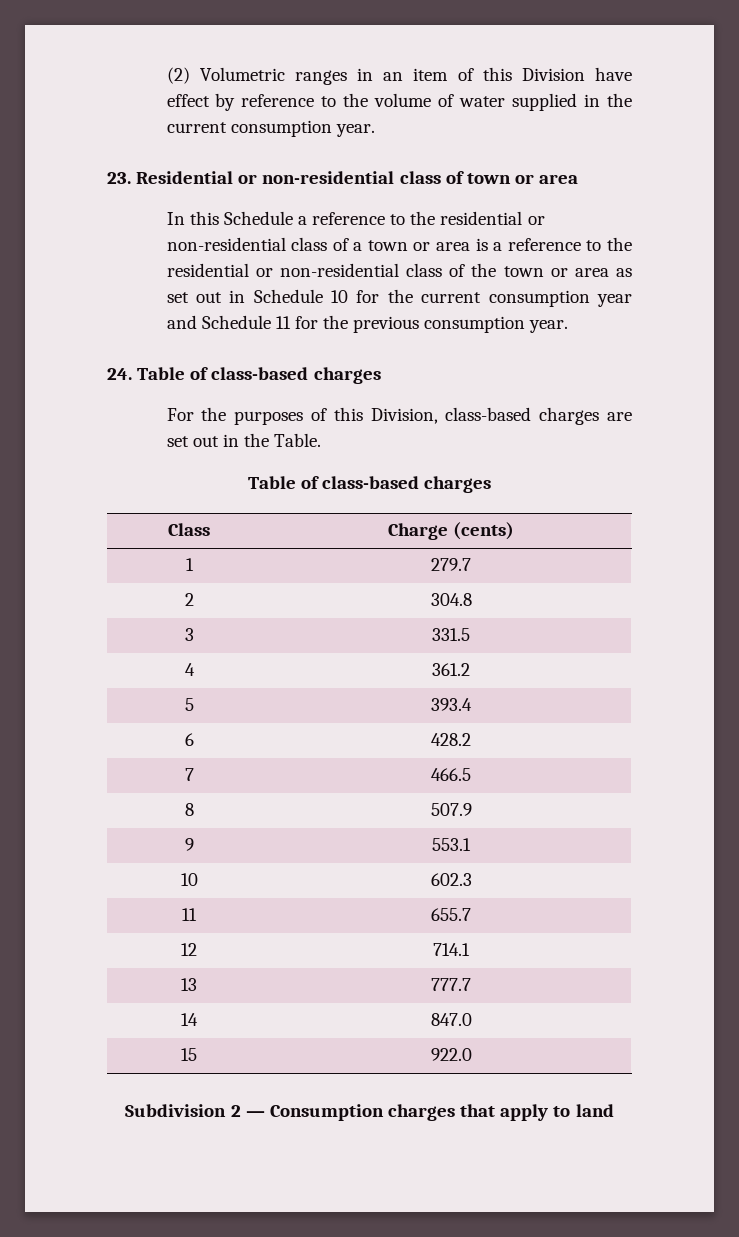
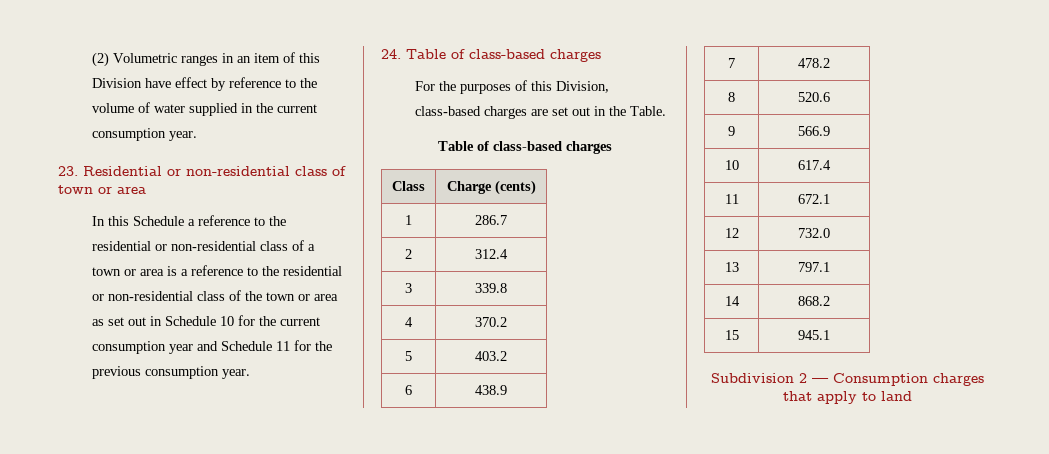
- 1 | 279.7
+ 1 | 286.7
- 2 | 304.8
+ 2 | 312.4
- 3 | 331.5
+ 3 | 339.8
- 4 | 361.2
+ 4 | 370.2
- 5 | 393.4
+ 5 | 403.2
- 6 | 428.2
+ 6 | 438.9
- 7 | 466.5
+ 7 | 478.2
- 8 | 507.9
+ 8 | 520.6
- 9 | 553.1
+ 9 | 566.9
- 10 | 602.3
+ 10 | 617.4
- 11 | 655.7
+ 11 | 672.1
- 12 | 714.1
+ 12 | 732.0
- 13 | 777.7
+ 13 | 797.1
- 14 | 847.0
+ 14 | 868.2
- 15 | 922.0
+ 15 | 945.1

